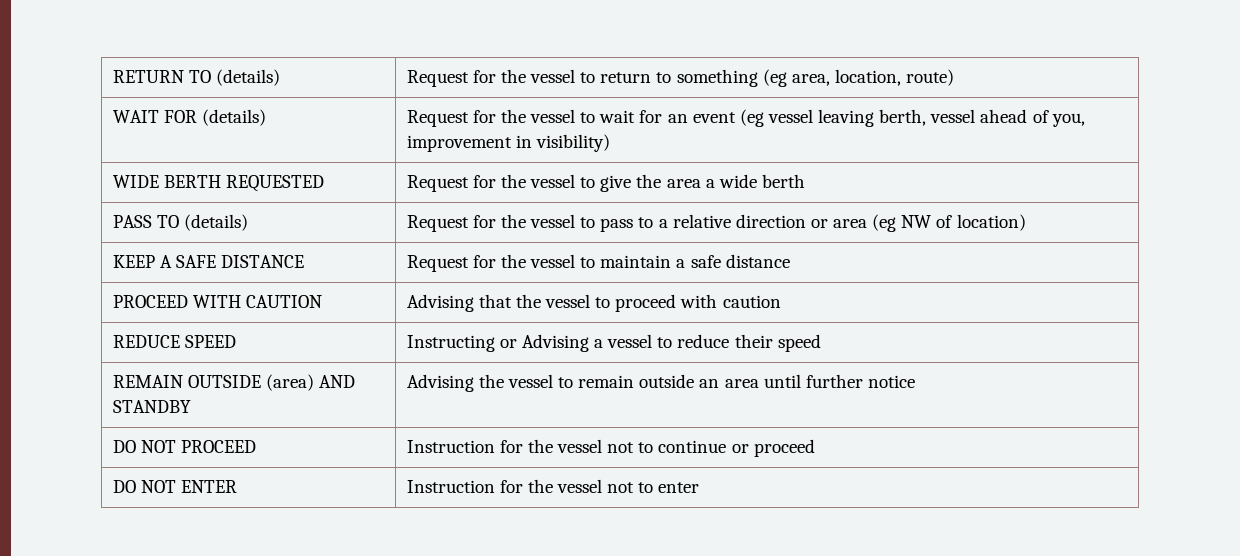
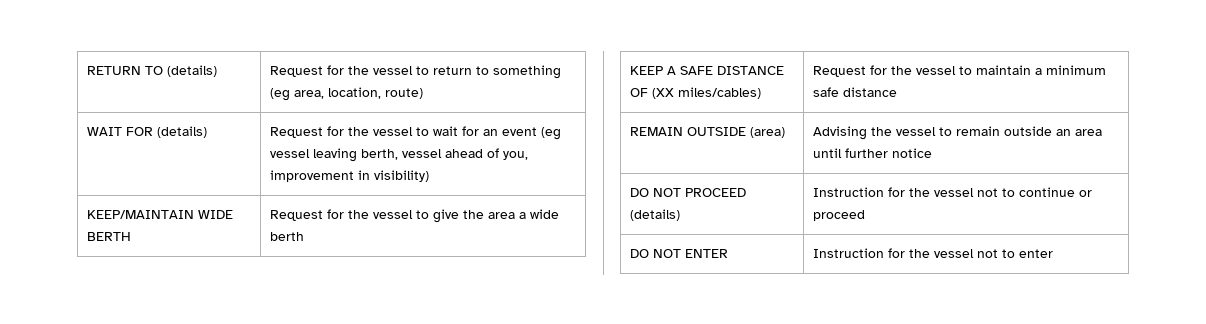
- WIDE BERTH REQUESTED | Request for the vessel to give the area a wide berth
+ KEEP/MAINTAIN WIDE BERTH | Request for the vessel to give the area a wide berth
- PASS TO (details) | Request for the vessel to pass to a relative direction or area (eg NW of location)
- KEEP A SAFE DISTANCE | Request for the vessel to maintain a safe distance
+ KEEP A SAFE DISTANCE OF (XX miles/cables) | Request for the vessel to maintain a minimum safe distance
- PROCEED WITH CAUTION | Advising that the vessel to proceed with caution
- REDUCE SPEED | Instructing or Advising a vessel to reduce their speed
- REMAIN OUTSIDE (area) AND STANDBY | Advising the vessel to remain outside an area until further notice
+ REMAIN OUTSIDE (area) | Advising the vessel to remain outside an area until further notice
- DO NOT PROCEED | Instruction for the vessel not to continue or proceed
+ DO NOT PROCEED (details) | Instruction for the vessel not to continue or proceed

